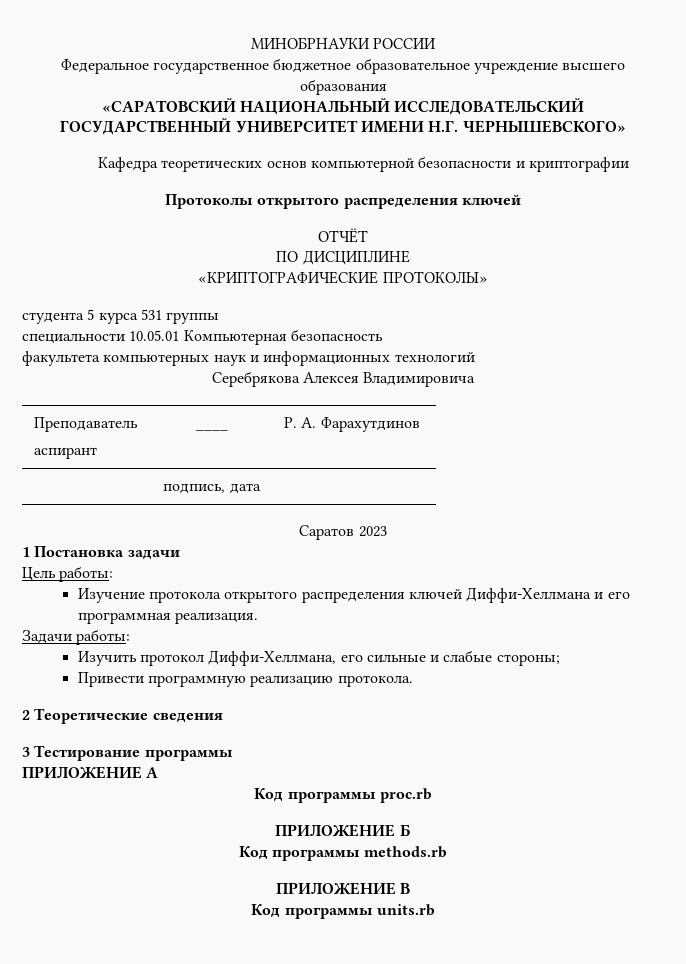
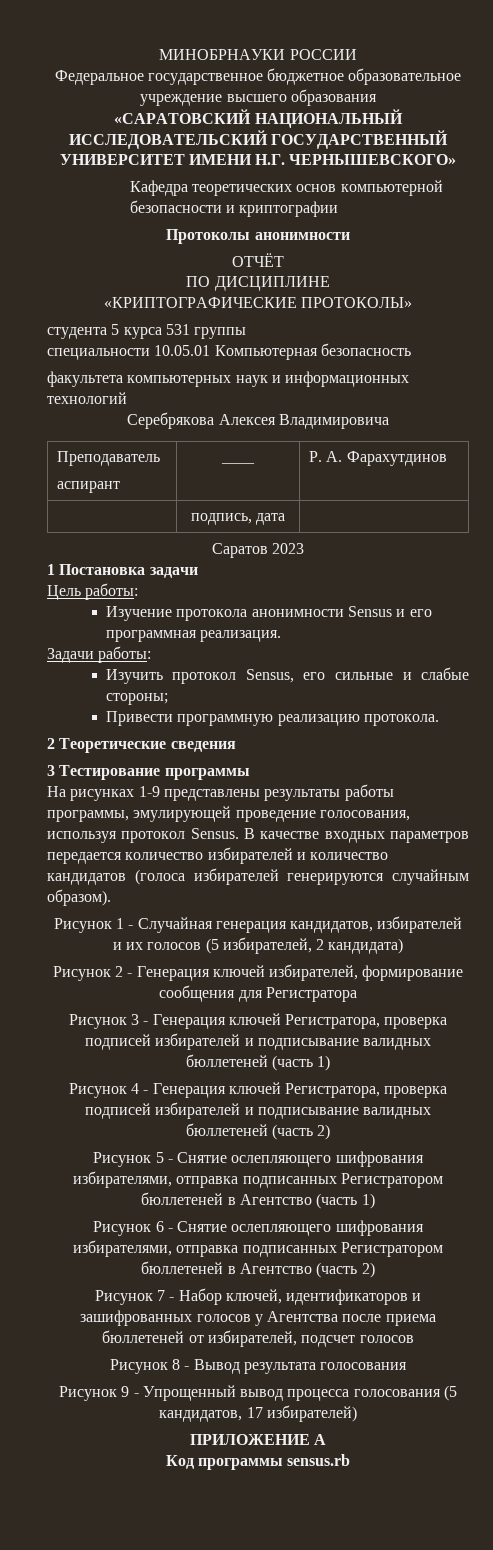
- Протоколы открытого распределения ключей
+ Протоколы анонимности
- Изучение протокола открытого распределения ключей Диффи-Хеллмана и его программная реализация.
+ Изучение протокола анонимности Sensus и его программная реализация.
- Изучить протокол Диффи-Хеллмана, его сильные и слабые стороны;
+ Изучить протокол Sensus, его сильные и слабые стороны;
+ На рисунках 1-9 представлены результаты работы программы, эмулирующей проведение голосования, используя протокол Sensus. В качестве входных параметров передается количество избирателей и количество кандидатов (голоса избирателей генерируются случайным образом).
+ Рисунок 1 - Случайная генерация кандидатов, избирателей и их голосов (5 избирателей, 2 кандидата)
+ Рисунок 2 - Генерация ключей избирателей, формирование сообщения для Регистратора
+ Рисунок 3 - Генерация ключей Регистратора, проверка подписей избирателей и подписывание валидных бюллетеней (часть 1)
+ Рисунок 4 - Генерация ключей Регистратора, проверка подписей избирателей и подписывание валидных бюллетеней (часть 2)
+ Рисунок 5 - Снятие ослепляющего шифрования избирателями, отправка подписанных Регистратором бюллетеней в Агентство (часть 1)
+ Рисунок 6 - Снятие ослепляющего шифрования избирателями, отправка подписанных Регистратором бюллетеней в Агентство (часть 2)
+ Рисунок 7 - Набор ключей, идентификаторов и зашифрованных голосов у Агентства после приема бюллетеней от избирателей, подсчет голосов
+ Рисунок 8 - Вывод результата голосования
+ Рисунок 9 - Упрощенный вывод процесса голосования (5 кандидатов, 17 избирателей)
  ПРИЛОЖЕНИЕ А
- Код программы proc.rb
- ПРИЛОЖЕНИЕ Б
- Код программы methods.rb
- ПРИЛОЖЕНИЕ В
- Код программы units.rb
+ Код программы sensus.rb

